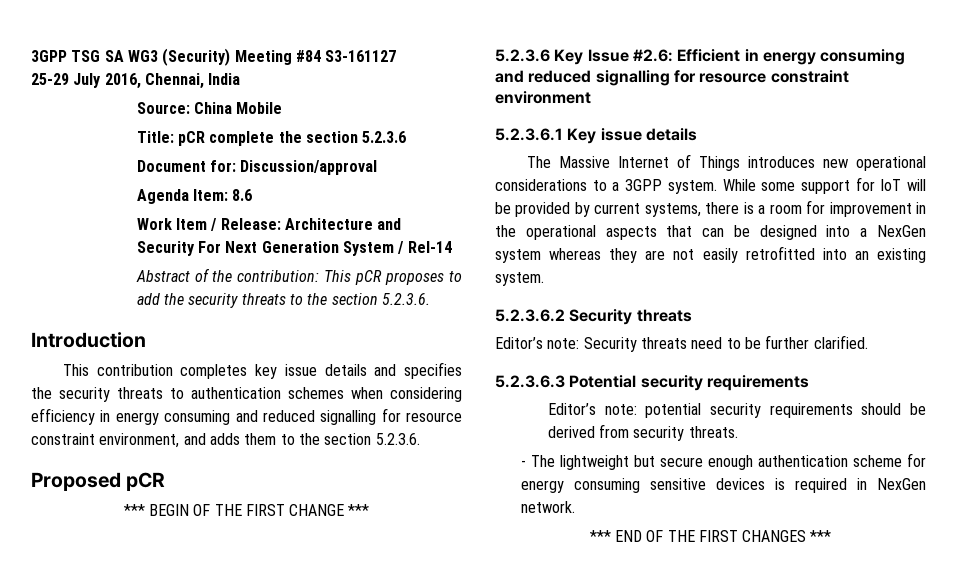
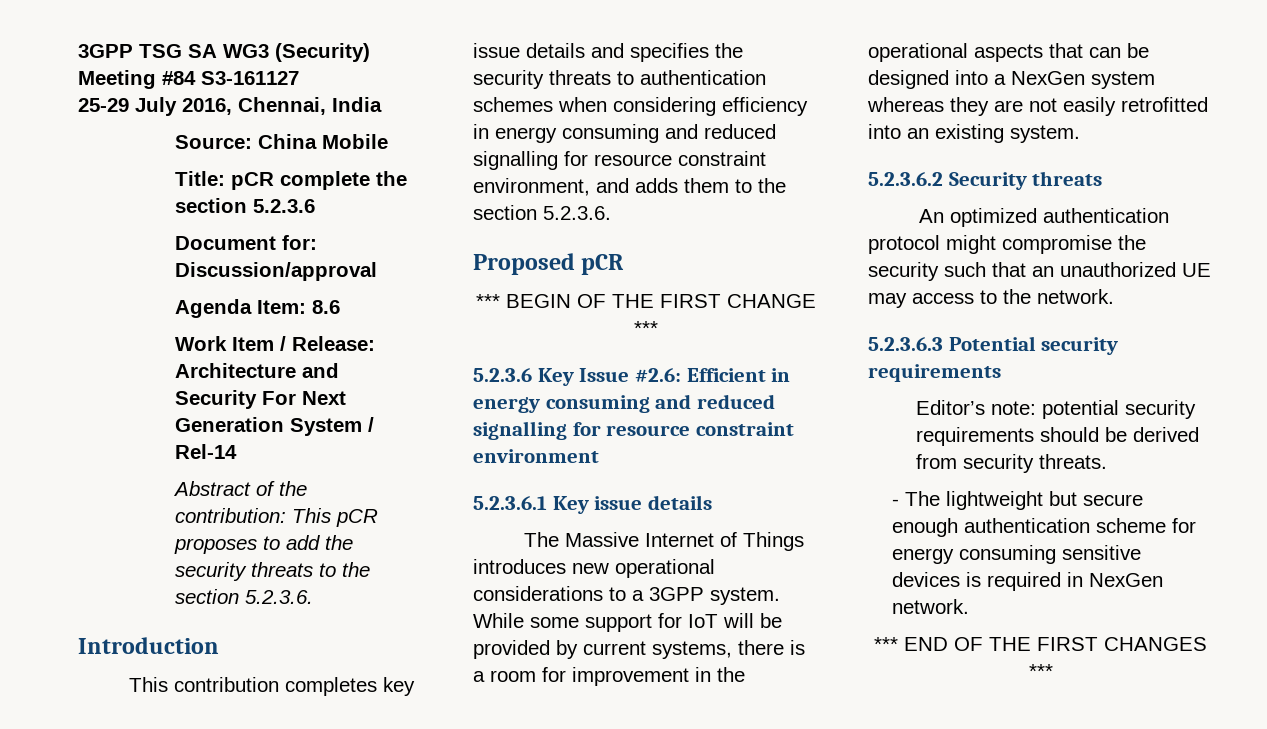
- Editor’s note: Security threats need to be further clarified.
+ An optimized authentication protocol might compromise the security such that an unauthorized UE may access to the network.

